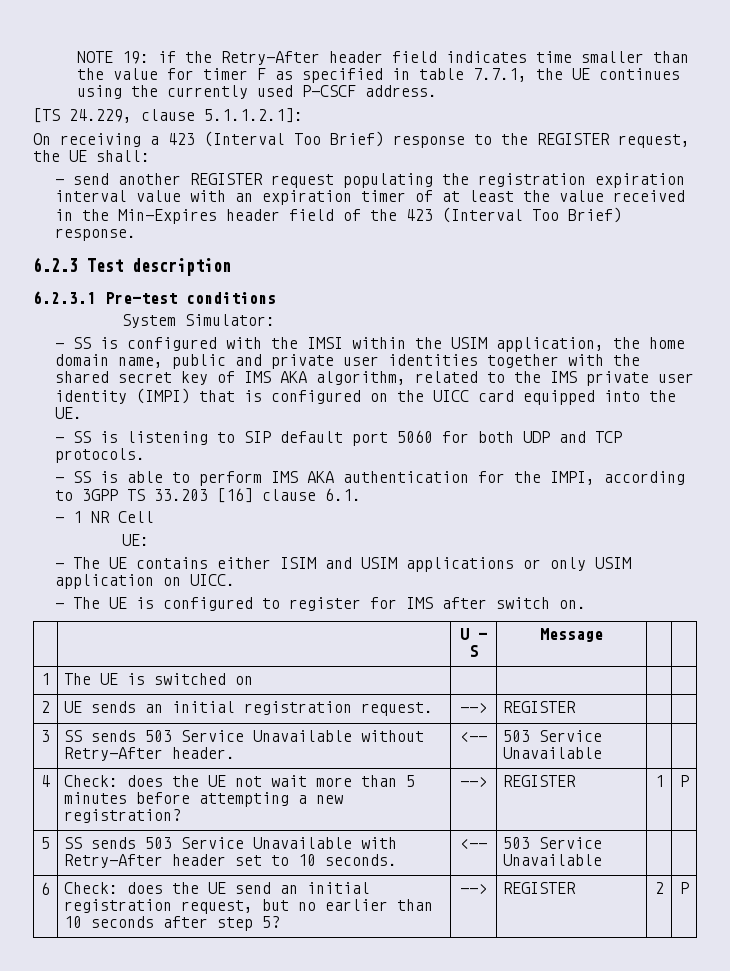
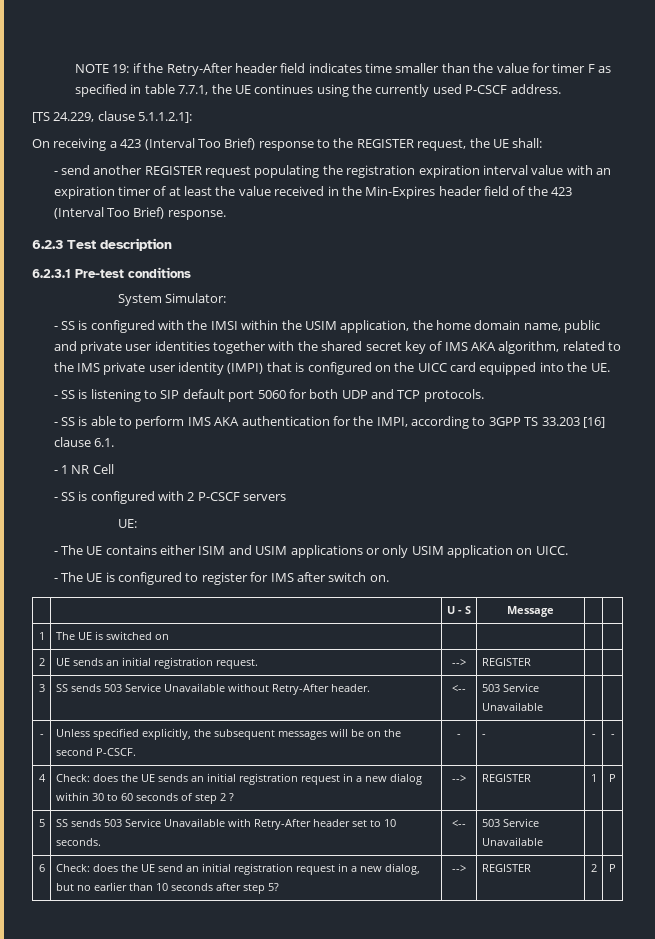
+ - SS is configured with 2 P-CSCF servers
+ - | Unless specified explicitly, the subsequent messages will be on the second P-CSCF. | - | - | - | -
- 4 | Check: does the UE not wait more than 5 minutes before attempting a new registration? | --> | REGISTER | 1 | P
+ 4 | Check: does the UE sends an initial registration request in a new dialog within 30 to 60 seconds of step 2 ? | --> | REGISTER | 1 | P
- 6 | Check: does the UE send an initial registration request, but no earlier than 10 seconds after step 5? | --> | REGISTER | 2 | P
+ 6 | Check: does the UE send an initial registration request in a new dialog, but no earlier than 10 seconds after step 5? | --> | REGISTER | 2 | P

